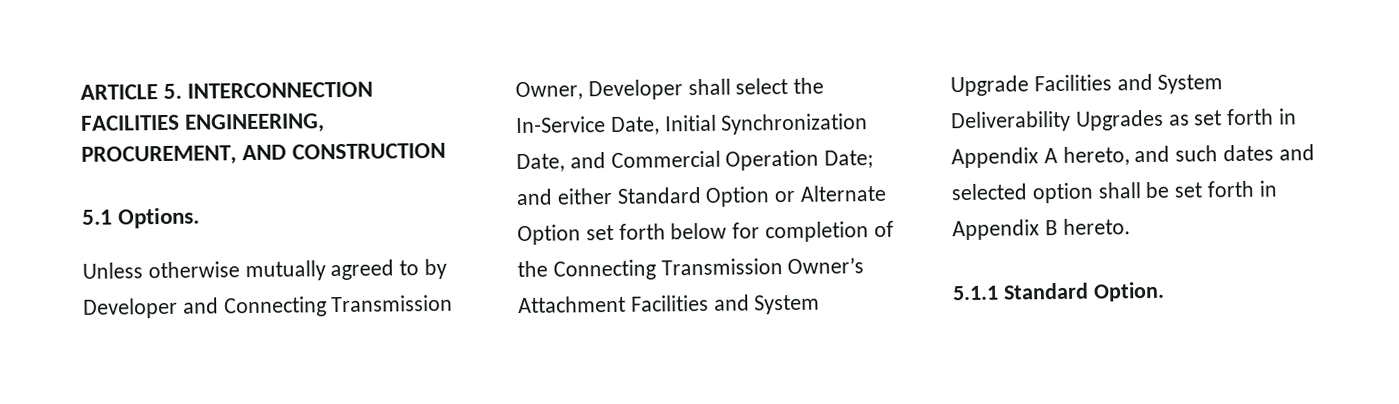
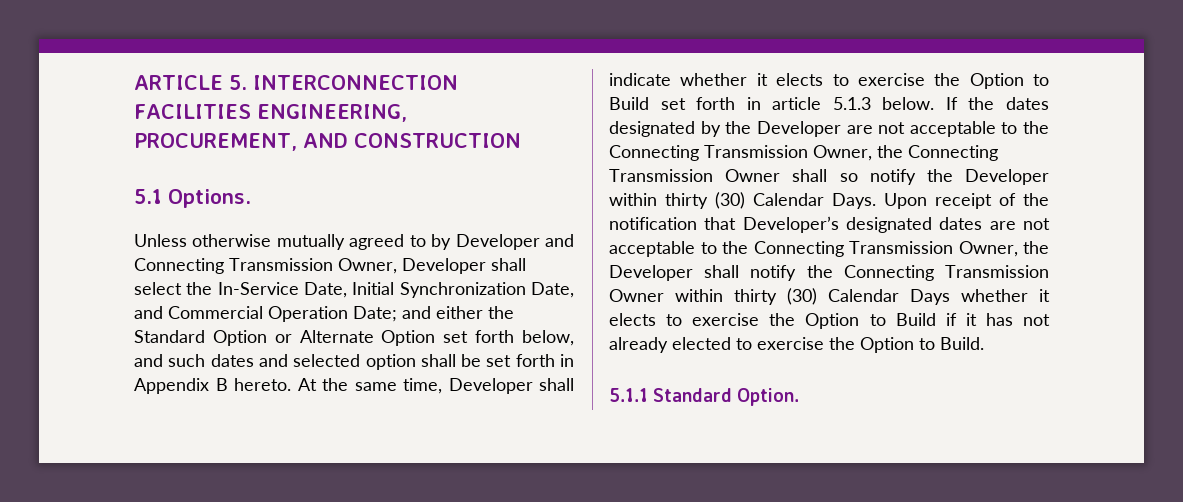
- Unless otherwise mutually agreed to by Developer and Connecting Transmission Owner, Developer shall select the In-Service Date, Initial Synchronization Date, and Commercial Operation Date; and either Standard Option or Alternate Option set forth below for completion of the Connecting Transmission Owner’s Attachment Facilities and System Upgrade Facilities and System Deliverability Upgrades as set forth in Appendix A hereto, and such dates and selected option shall be set forth in Appendix B hereto.
+ Unless otherwise mutually agreed to by Developer and Connecting Transmission Owner, Developer shall select the In-Service Date, Initial Synchronization Date, and Commercial Operation Date; and either the Standard Option or Alternate Option set forth below, and such dates and selected option shall be set forth in Appendix B hereto. At the same time, Developer shall indicate whether it elects to exercise the Option to Build set forth in article 5.1.3 below. If the dates designated by the Developer are not acceptable to the Connecting Transmission Owner, the Connecting Transmission Owner shall so notify the Developer within thirty (30) Calendar Days. Upon receipt of the notification that Developer’s designated dates are not acceptable to the Connecting Transmission Owner, the Developer shall notify the Connecting Transmission Owner within thirty (30) Calendar Days whether it elects to exercise the Option to Build if it has not already elected to exercise the Option to Build.

